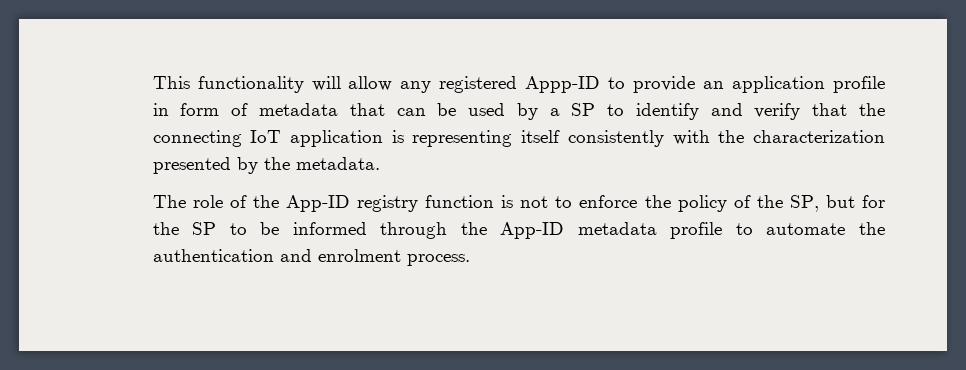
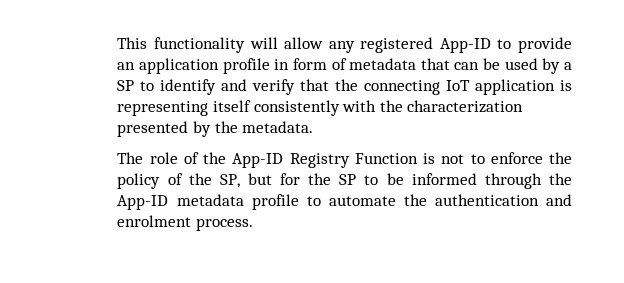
- This functionality will allow any registered Appp-ID to provide an application profile in form of metadata that can be used by a SP to identify and verify that the connecting IoT application is representing itself consistently with the characterization presented by the metadata.
+ This functionality will allow any registered App-ID to provide an application profile in form of metadata that can be used by a SP to identify and verify that the connecting IoT application is representing itself consistently with the characterization presented by the metadata.
- The role of the App-ID registry function is not to enforce the policy of the SP, but for the SP to be informed through the App-ID metadata profile to automate the authentication and enrolment process.
+ The role of the App-ID Registry Function is not to enforce the policy of the SP, but for the SP to be informed through the App-ID metadata profile to automate the authentication and enrolment process.

